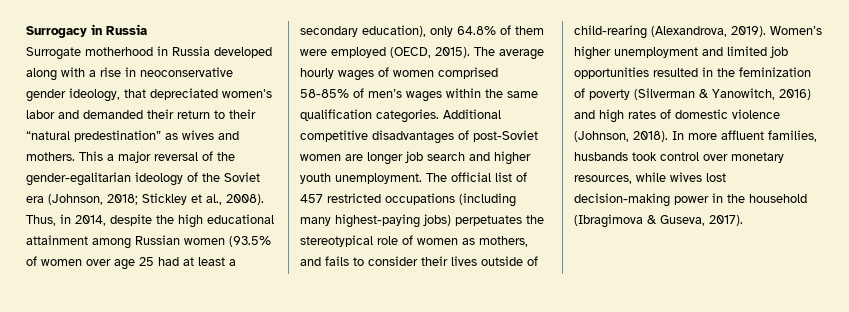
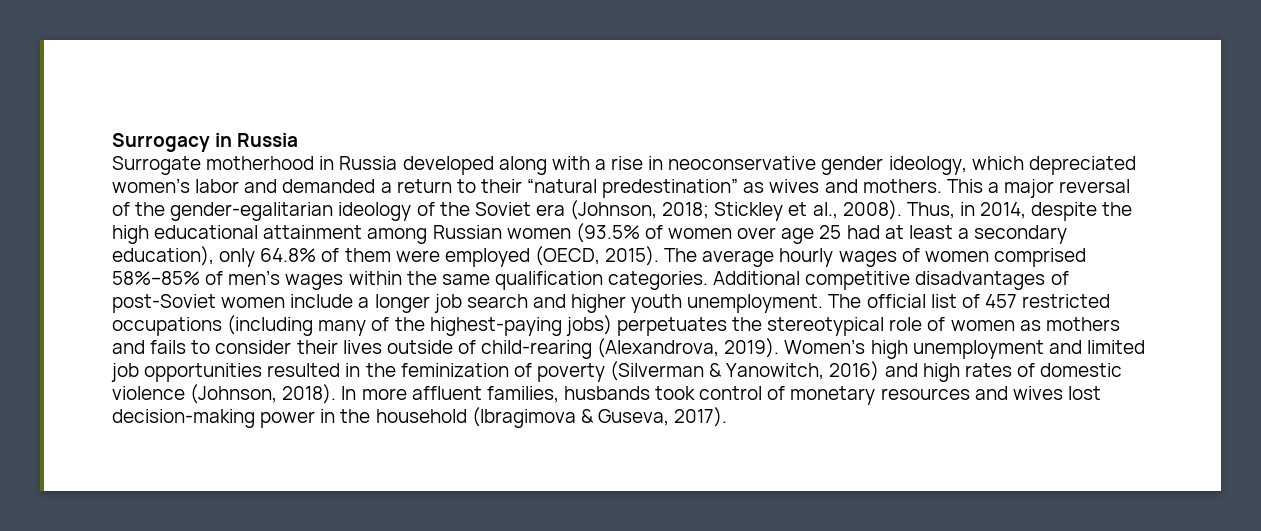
- Surrogate motherhood in Russia developed along with a rise in neoconservative gender ideology, that depreciated women’s labor and demanded their return to their “natural predestination” as wives and mothers.
+ Surrogate motherhood in Russia developed along with a rise in neoconservative gender ideology, which depreciated women’s labor and demanded a return to their “natural predestination” as wives and mothers.
- The average hourly wages of women comprised 58-85% of men’s wages within the same qualification categories.
+ The average hourly wages of women comprised 58%–85% of men’s wages within the same qualification categories.
- Additional competitive disadvantages of post-Soviet women are longer job search and higher youth unemployment.
+ Additional competitive disadvantages of post-Soviet women include a longer job search and higher youth unemployment.
- The official list of 457 restricted occupations (including many highest-paying jobs) perpetuates the stereotypical role of women as mothers, and fails to consider their lives outside of child-rearing (Alexandrova, 2019).
+ The official list of 457 restricted occupations (including many of the highest-paying jobs) perpetuates the stereotypical role of women as mothers and fails to consider their lives outside of child-rearing (Alexandrova, 2019).
- Women’s higher unemployment and limited job opportunities resulted in the feminization of poverty (Silverman & Yanowitch, 2016) and high rates of domestic violence (Johnson, 2018).
+ Women’s high unemployment and limited job opportunities resulted in the feminization of poverty (Silverman & Yanowitch, 2016) and high rates of domestic violence (Johnson, 2018).
- In more affluent families, husbands took control over monetary resources, while wives lost decision-making power in the household (Ibragimova & Guseva, 2017).
+ In more affluent families, husbands took control of monetary resources and wives lost decision-making power in the household (Ibragimova & Guseva, 2017).

